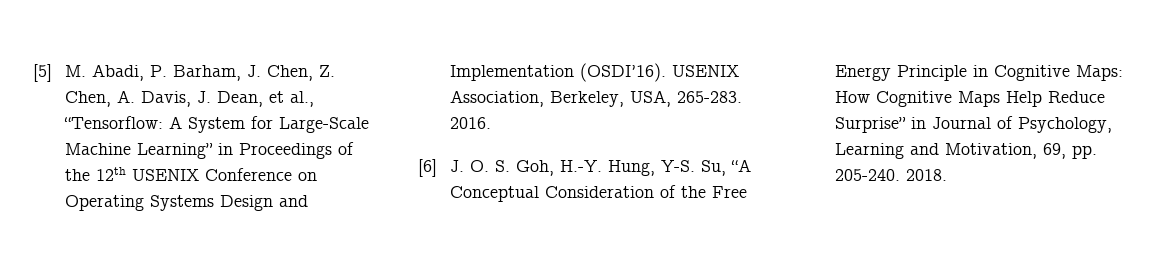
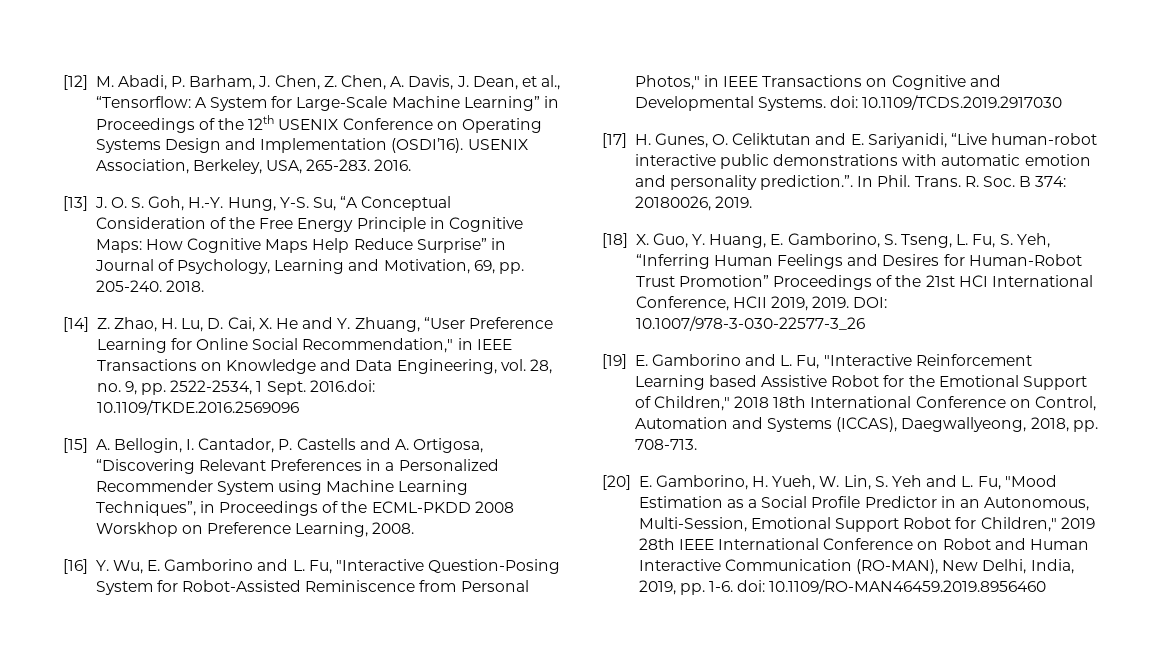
- [5] M. Abadi, P. Barham, J. Chen, Z. Chen, A. Davis, J. Dean, et al., “Tensorflow: A System for Large-Scale Machine Learning” in Proceedings of the 12th USENIX Conference on Operating Systems Design and Implementation (OSDI’16).
+ [12] M. Abadi, P. Barham, J. Chen, Z. Chen, A. Davis, J. Dean, et al., “Tensorflow: A System for Large-Scale Machine Learning” in Proceedings of the 12th USENIX Conference on Operating Systems Design and Implementation (OSDI’16).
- [6] J. O. S. Goh, H.-Y. Hung, Y-S. Su, “A Conceptual Consideration of the Free Energy Principle in Cognitive Maps: How Cognitive Maps Help Reduce Surprise” in Journal of Psychology, Learning and Motivation, 69, pp. 205-240.
+ [13] J. O. S. Goh, H.-Y. Hung, Y-S. Su, “A Conceptual Consideration of the Free Energy Principle in Cognitive Maps: How Cognitive Maps Help Reduce Surprise” in Journal of Psychology, Learning and Motivation, 69, pp. 205-240.
+ [14] Z. Zhao, H. Lu, D. Cai, X. He and Y. Zhuang, “User Preference Learning for Online Social Recommendation," in IEEE Transactions on Knowledge and Data Engineering, vol. 28, no. 9, pp. 2522-2534, 1 Sept. 2016.doi: 10.1109/TKDE.2016.2569096
+ [15] A. Bellogin, I. Cantador, P. Castells and A. Ortigosa, “Discovering Relevant Preferences in a Personalized Recommender System using Machine Learning Techniques”, in Proceedings of the ECML-PKDD 2008 Worskhop on Preference Learning, 2008.
+ [16] Y. Wu, E. Gamborino and L. Fu, "Interactive Question-Posing System for Robot-Assisted Reminiscence from Personal Photos," in IEEE Transactions on Cognitive and Developmental Systems. doi: 10.1109/TCDS.2019.2917030
+ [17] H. Gunes, O. Celiktutan and E. Sariyanidi, “Live human-robot interactive public demonstrations with automatic emotion and personality prediction.”. In Phil. Trans. R. Soc. B 374: 20180026, 2019.
+ [18] X. Guo, Y. Huang, E. Gamborino, S. Tseng, L. Fu, S. Yeh, “Inferring Human Feelings and Desires for Human-Robot Trust Promotion” Proceedings of the 21st HCI International Conference, HCII 2019, 2019. DOI: 10.1007/978-3-030-22577-3_26
+ [19] E. Gamborino and L. Fu, "Interactive Reinforcement Learning based Assistive Robot for the Emotional Support of Children," 2018 18th International Conference on Control, Automation and Systems (ICCAS), Daegwallyeong, 2018, pp. 708-713.
+ [20] E. Gamborino, H. Yueh, W. Lin, S. Yeh and L. Fu, "Mood Estimation as a Social Profile Predictor in an Autonomous, Multi-Session, Emotional Support Robot for Children," 2019 28th IEEE International Conference on Robot and Human Interactive Communication (RO-MAN), New Delhi, India, 2019, pp. 1-6. doi: 10.1109/RO-MAN46459.2019.8956460

